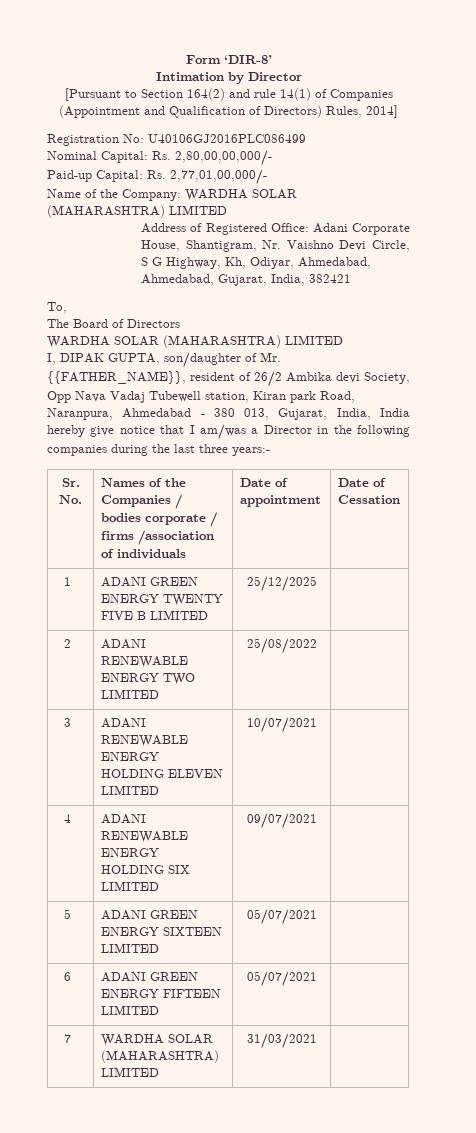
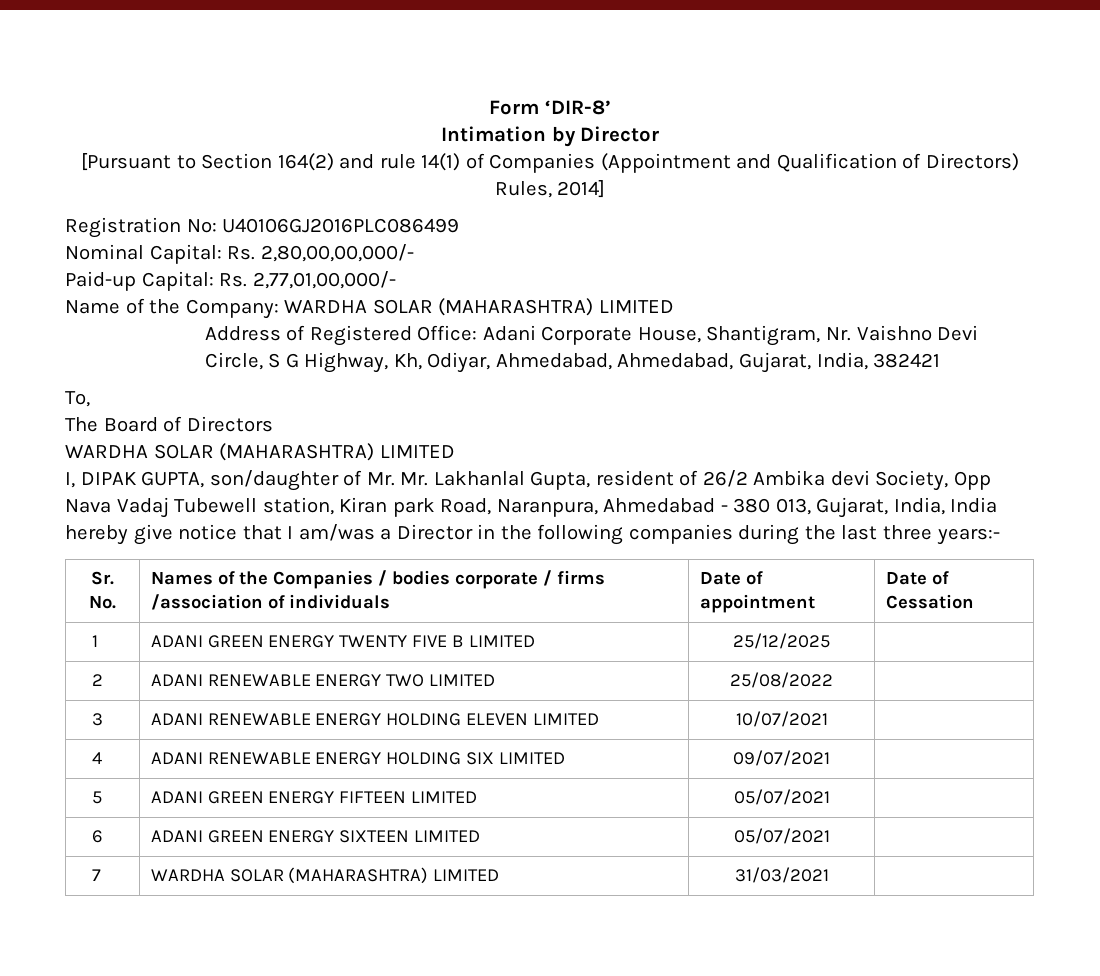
- I, DIPAK GUPTA, son/daughter of Mr. {{FATHER_NAME}}, resident of 26/2 Ambika devi Society, Opp Nava Vadaj Tubewell station, Kiran park Road, Naranpura, Ahmedabad - 380 013, Gujarat, India, India hereby give notice that I am/was a Director in the following companies during the last three years:-
+ I, DIPAK GUPTA, son/daughter of Mr. Mr. Lakhanlal Gupta, resident of 26/2 Ambika devi Society, Opp Nava Vadaj Tubewell station, Kiran park Road, Naranpura, Ahmedabad - 380 013, Gujarat, India, India hereby give notice that I am/was a Director in the following companies during the last three years:-
- 5 | ADANI GREEN ENERGY SIXTEEN LIMITED | 05/07/2021 |
+ 5 | ADANI GREEN ENERGY FIFTEEN LIMITED | 05/07/2021 |
- 6 | ADANI GREEN ENERGY FIFTEEN LIMITED | 05/07/2021 |
+ 6 | ADANI GREEN ENERGY SIXTEEN LIMITED | 05/07/2021 |

